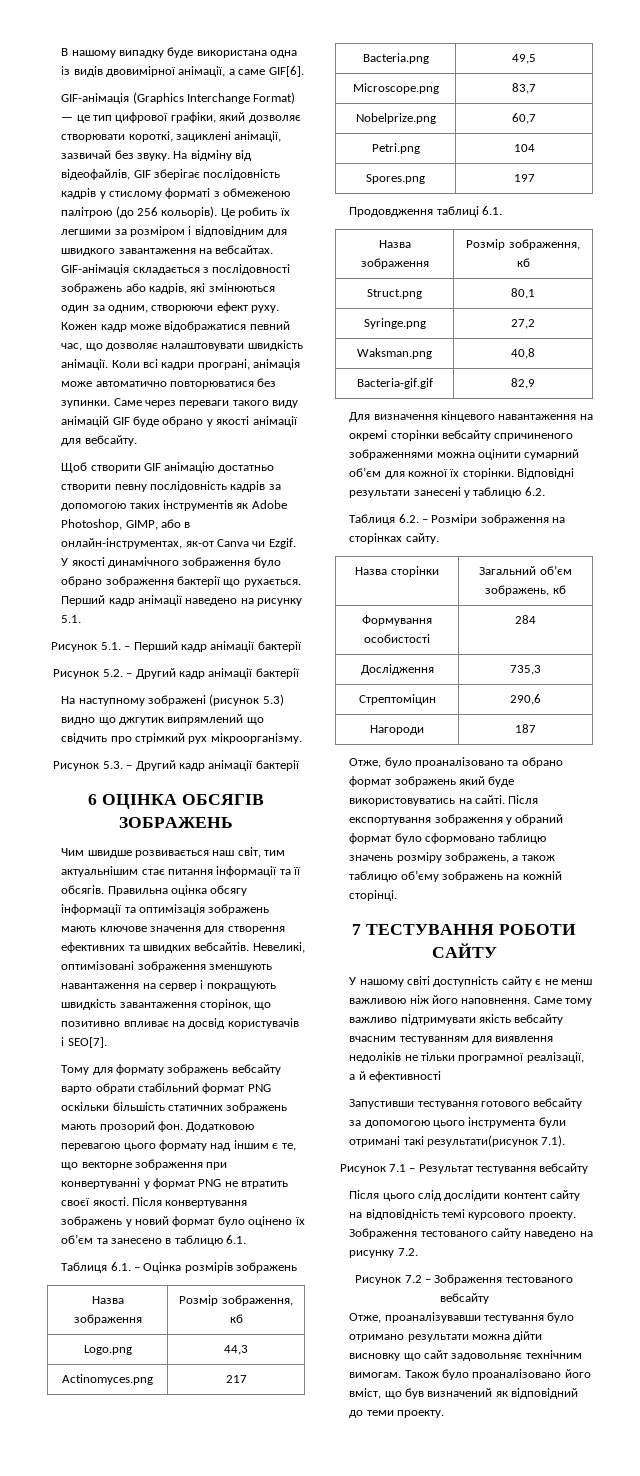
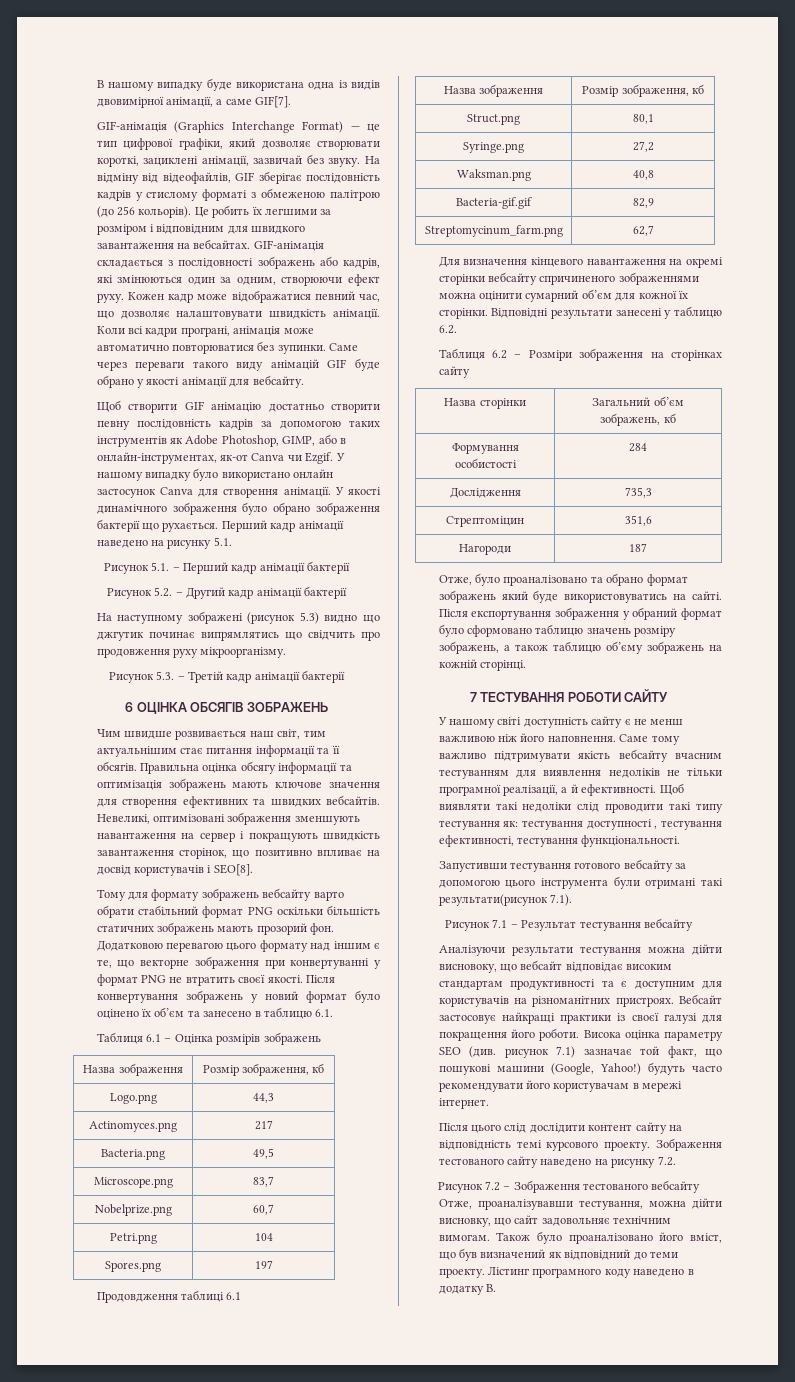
- В нашому випадку буде використана одна із видів двовимірної анімації, а саме GIF[6].
+ В нашому випадку буде використана одна із видів двовимірної анімації, а саме GIF[7].
- У якості динамічного зображення було обрано зображення бактерії що рухається.
+ У нашому випадку було використано онлайн застосунок Canva для створення анімації. У якості динамічного зображення було обрано зображення бактерії що рухається.
- На наступному зображені (рисунок 5.3) видно що джгутик випрямлений що свідчить про стрімкий рух мікроорганізму.
+ На наступному зображені (рисунок 5.3) видно що джгутик починає випрямлятись що свідчить про продовження руху мікроорганізму.
- Рисунок 5.3. – Другий кадр анімації бактерії
+ Рисунок 5.3. – Третій кадр анімації бактерії
- Невеликі, оптимізовані зображення зменшують навантаження на сервер і покращують швидкість завантаження сторінок, що позитивно впливає на досвід користувачів і SEO[7].
+ Невеликі, оптимізовані зображення зменшують навантаження на сервер і покращують швидкість завантаження сторінок, що позитивно впливає на досвід користувачів і SEO[8].
- Таблиця 6.1. – Оцінка розмірів зображень
+ Таблиця 6.1 – Оцінка розмірів зображень
- Продовдження таблиці 6.1.
+ Продовдження таблиці 6.1
+ Streptomycinum_farm.png | 62,7
- Таблиця 6.2. – Розміри зображення на сторінках сайту.
+ Таблиця 6.2 – Розміри зображення на сторінках сайту
- Стрептоміцин | 290,6
+ Стрептоміцин | 351,6
- Саме тому важливо підтримувати якість вебсайту вчасним тестуванням для виявлення недоліків не тільки програмної реалізації, а й ефективності
+ Саме тому важливо підтримувати якість вебсайту вчасним тестуванням для виявлення недоліків не тільки програмної реалізації, а й ефективності. Щоб виявляти такі недоліки слід проводити такі типу тестування як: тестування доступності , тестування ефективності, тестування функціональності.
+ Аналізуючи результати тестування можна дійти висновоку, що вебсайт відповідає високим стандартам продуктивності та є доступним для користувачів на різноманітних пристроях. Вебсайт застосовує найкращі практики із своєї галузі для покращення його роботи. Висока оцінка параметру SEO (див. рисунок 7.1) зазначає той факт, що пошукові машини (Google, Yahoo!) будуть часто рекомендувати його користувачам в мережі інтернет.
- Отже, проаналізувавши тестування було отримано результати можна дійти висновку що сайт задовольняє технічним вимогам.
+ Отже, проаналізувавши тестування, можна дійти висновку, що сайт задовольняє технічним вимогам.
+ Лістинг програмного коду наведено в додатку В.

